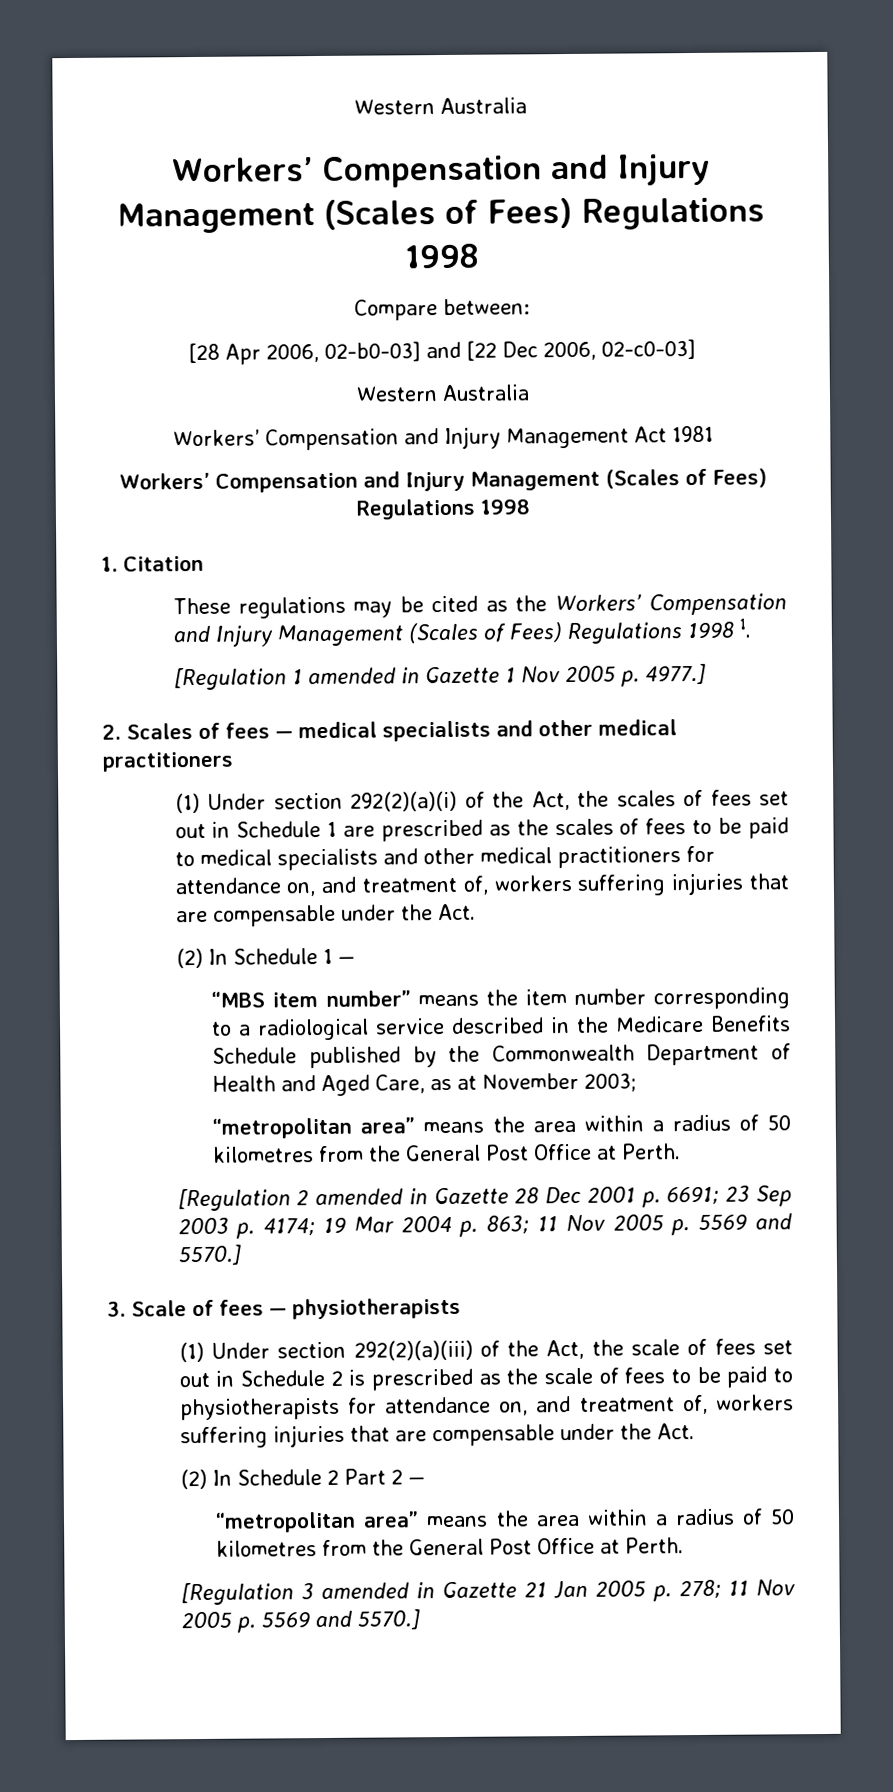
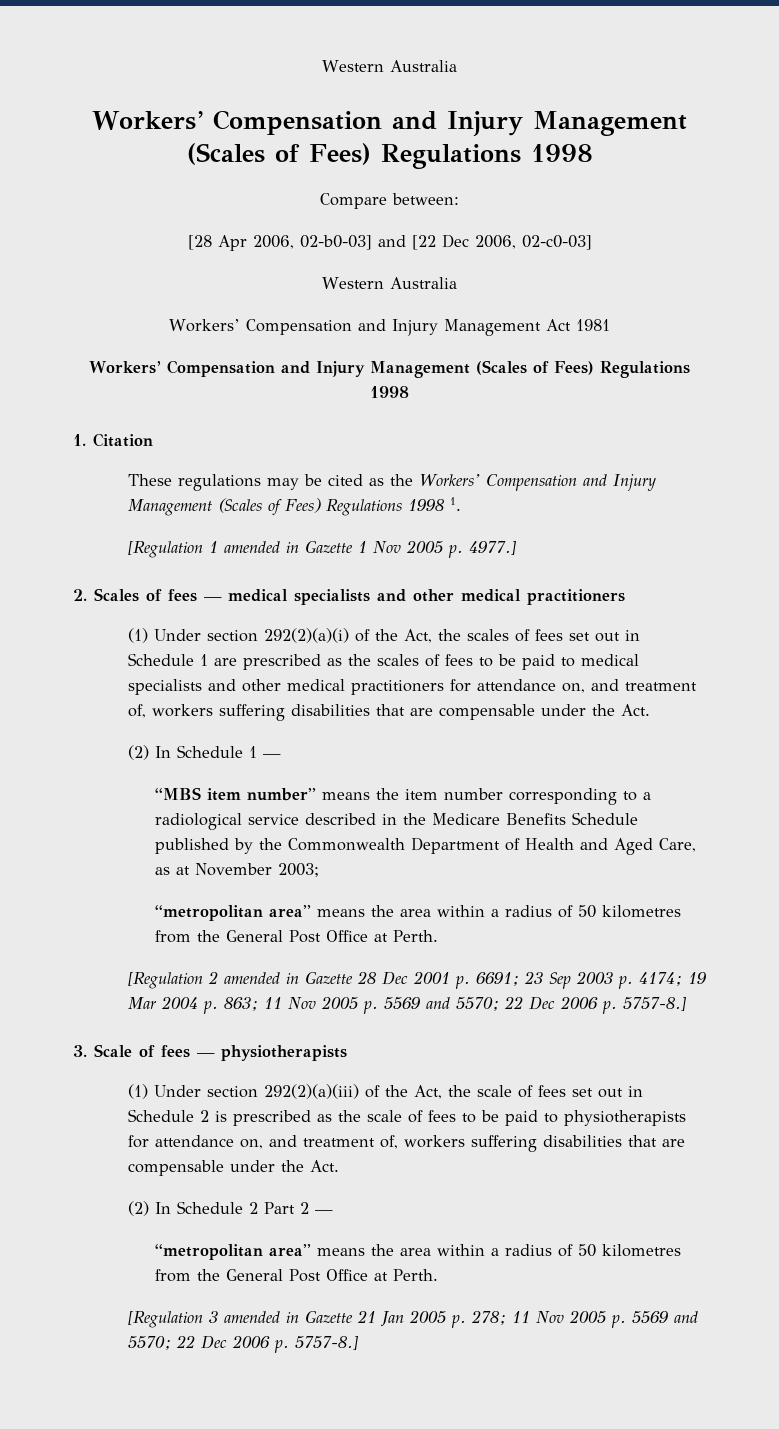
- (1) Under section 292(2)(a)(i) of the Act, the scales of fees set out in Schedule 1 are prescribed as the scales of fees to be paid to medical specialists and other medical practitioners for attendance on, and treatment of, workers suffering injuries that are compensable under the Act.
+ (1) Under section 292(2)(a)(i) of the Act, the scales of fees set out in Schedule 1 are prescribed as the scales of fees to be paid to medical specialists and other medical practitioners for attendance on, and treatment of, workers suffering disabilities that are compensable under the Act.
- [Regulation 2 amended in Gazette 28 Dec 2001 p. 6691; 23 Sep 2003 p. 4174; 19 Mar 2004 p. 863; 11 Nov 2005 p. 5569 and 5570.]
+ [Regulation 2 amended in Gazette 28 Dec 2001 p. 6691; 23 Sep 2003 p. 4174; 19 Mar 2004 p. 863; 11 Nov 2005 p. 5569 and 5570; 22 Dec 2006 p. 5757-8.]
- (1) Under section 292(2)(a)(iii) of the Act, the scale of fees set out in Schedule 2 is prescribed as the scale of fees to be paid to physiotherapists for attendance on, and treatment of, workers suffering injuries that are compensable under the Act.
+ (1) Under section 292(2)(a)(iii) of the Act, the scale of fees set out in Schedule 2 is prescribed as the scale of fees to be paid to physiotherapists for attendance on, and treatment of, workers suffering disabilities that are compensable under the Act.
- [Regulation 3 amended in Gazette 21 Jan 2005 p. 278; 11 Nov 2005 p. 5569 and 5570.]
+ [Regulation 3 amended in Gazette 21 Jan 2005 p. 278; 11 Nov 2005 p. 5569 and 5570; 22 Dec 2006 p. 5757-8.]

